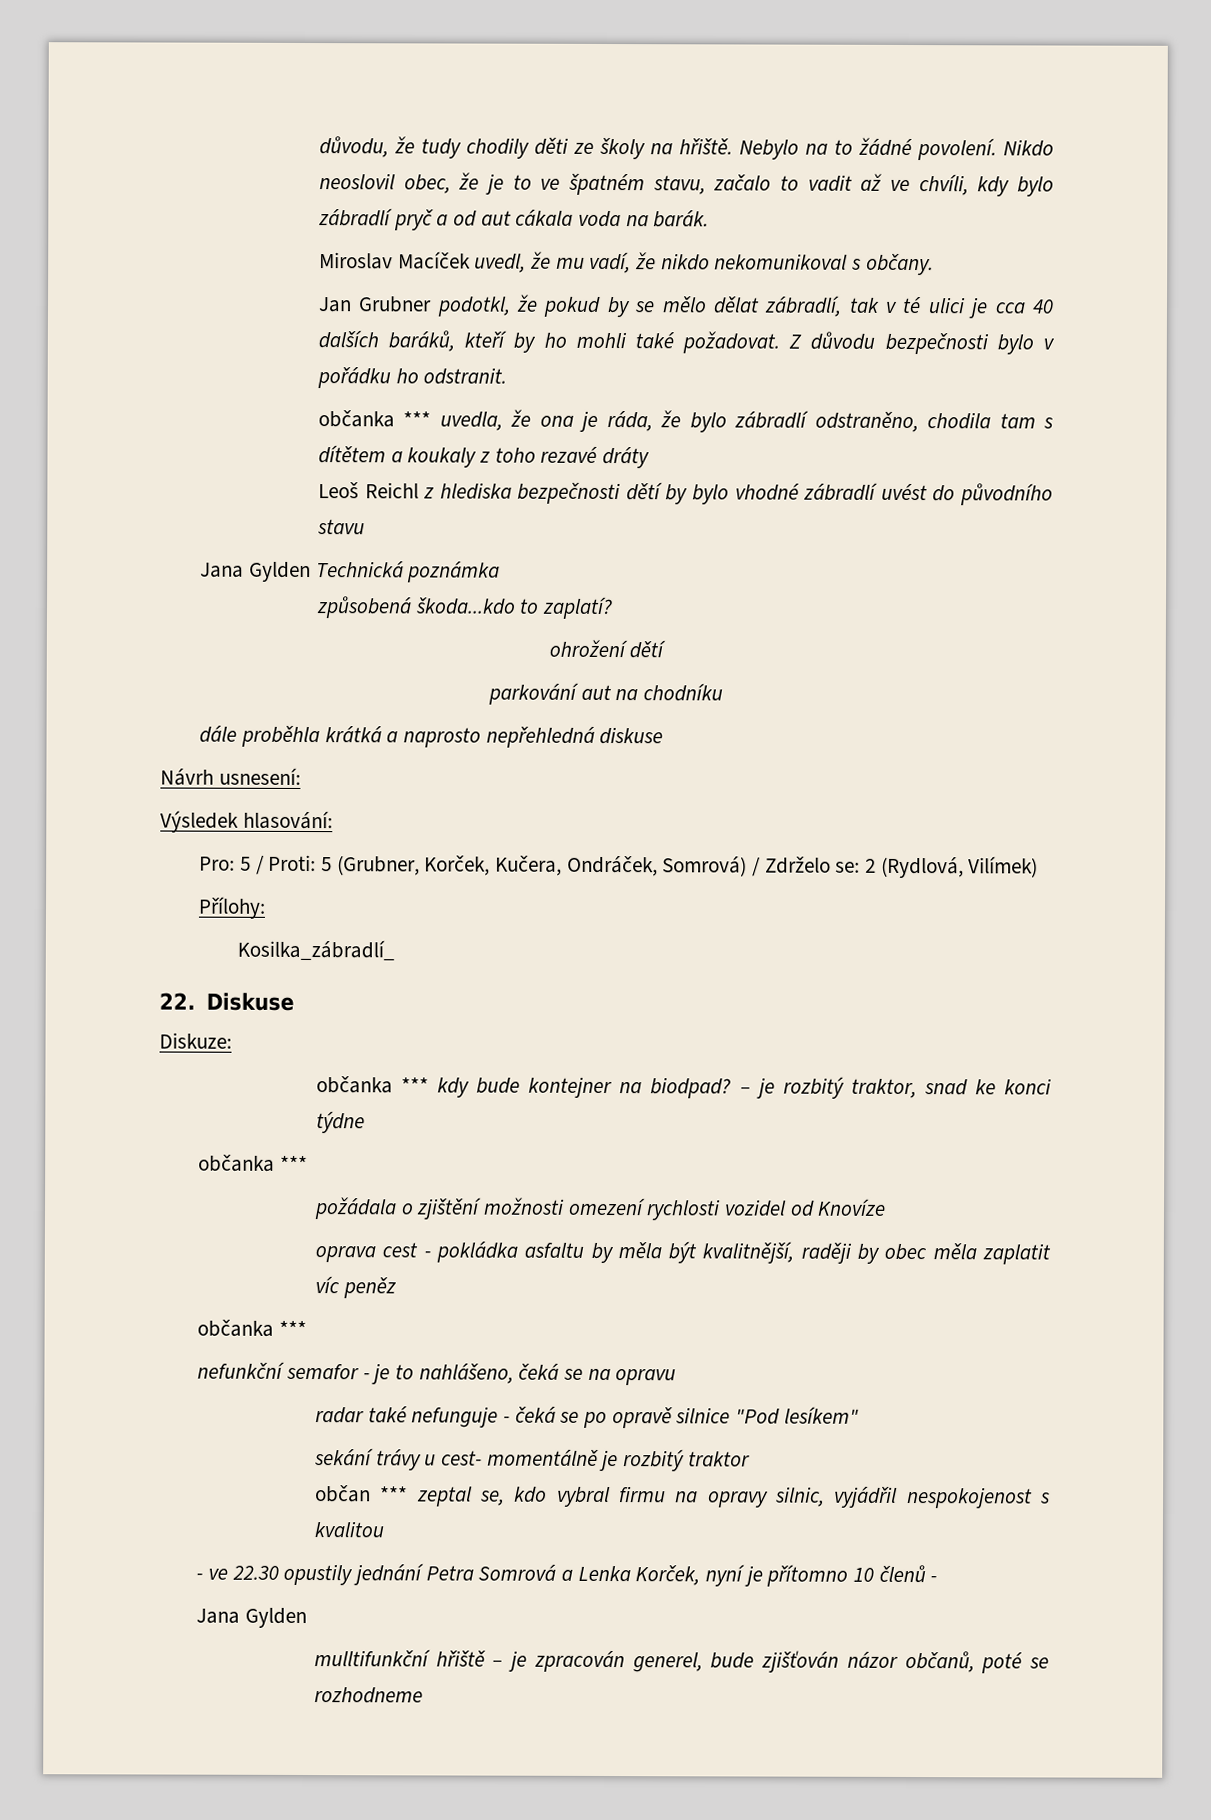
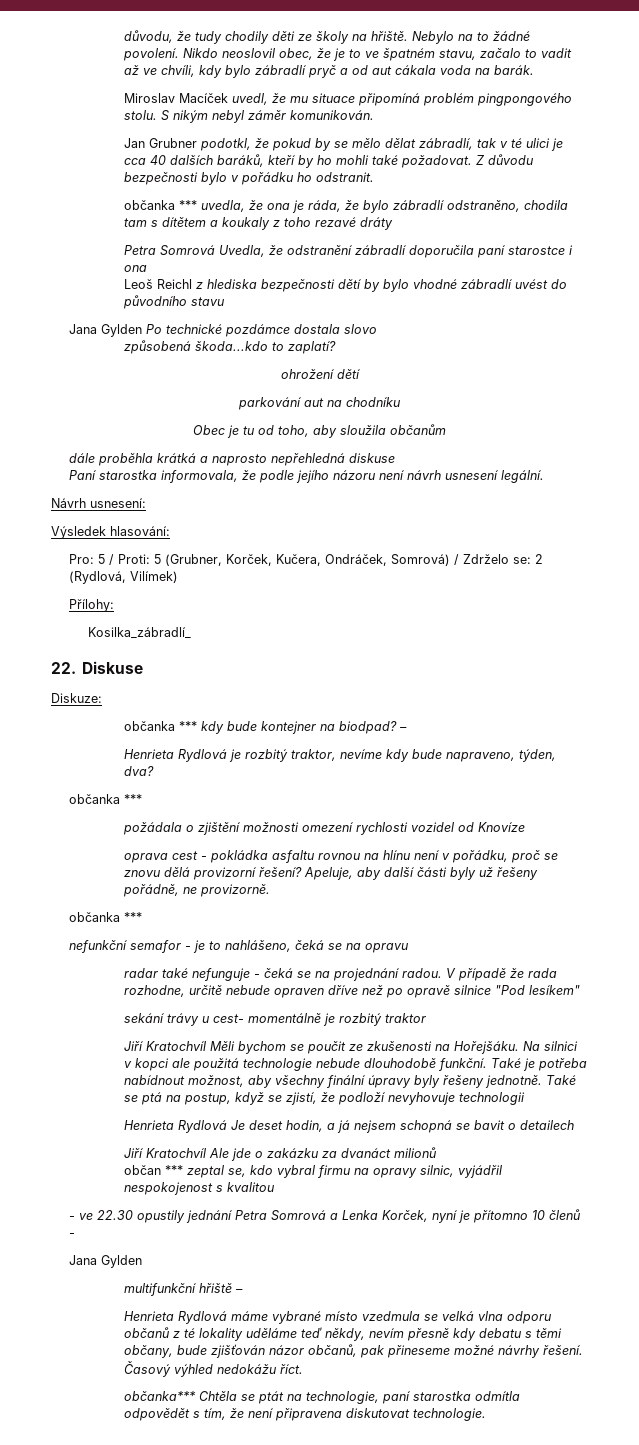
- Miroslav Macíček uvedl, že mu vadí, že nikdo nekomunikoval s občany.
+ Miroslav Macíček uvedl, že mu situace připomíná problém pingpongového stolu. S nikým nebyl záměr komunikován.
+ Petra Somrová Uvedla, že odstranění zábradlí doporučila paní starostce i ona
- Jana Gylden Technická poznámka
+ Jana Gylden Po technické pozdámce dostala slovo
+ Obec je tu od toho, aby sloužila občanům
+ Paní starostka informovala, že podle jejího názoru není návrh usnesení legální.
- občanka *** kdy bude kontejner na biodpad? – je rozbitý traktor, snad ke konci týdne
+ občanka *** kdy bude kontejner na biodpad? –
+ Henrieta Rydlová je rozbitý traktor, nevíme kdy bude napraveno, týden, dva?
- oprava cest - pokládka asfaltu by měla být kvalitnější, raději by obec měla zaplatit víc peněz
+ oprava cest - pokládka asfaltu rovnou na hlínu není v pořádku, proč se znovu dělá provizorní řešení? Apeluje, aby další části byly už řešeny pořádně, ne provizorně.
- radar také nefunguje - čeká se po opravě silnice "Pod lesíkem"
+ radar také nefunguje - čeká se na projednání radou. V případě že rada rozhodne, určitě nebude opraven dříve než po opravě silnice "Pod lesíkem"
+ Jiří Kratochvíl Měli bychom se poučit ze zkušenosti na Hořejšáku. Na silnici v kopci ale použitá technologie nebude dlouhodobě funkční. Také je potřeba nabídnout možnost, aby všechny finální úpravy byly řešeny jednotně. Také se ptá na postup, když se zjistí, že podloží nevyhovuje technologii
+ Henrieta Rydlová Je deset hodin, a já nejsem schopná se bavit o detailech
+ Jiří Kratochvíl Ale jde o zakázku za dvanáct milionů
- mulltifunkční hřiště – je zpracován generel, bude zjišťován názor občanů, poté se rozhodneme
+ multifunkční hřiště –
+ Henrieta Rydlová máme vybrané místo vzedmula se velká vlna odporu občanů z té lokality uděláme teď někdy, nevím přesně kdy debatu s těmi občany, bude zjišťován názor občanů, pak přineseme možné návrhy řešení. Časový výhled nedokážu říct.
+ občanka*** Chtěla se ptát na technologie, paní starostka odmítla odpovědět s tím, že není připravena diskutovat technologie.

